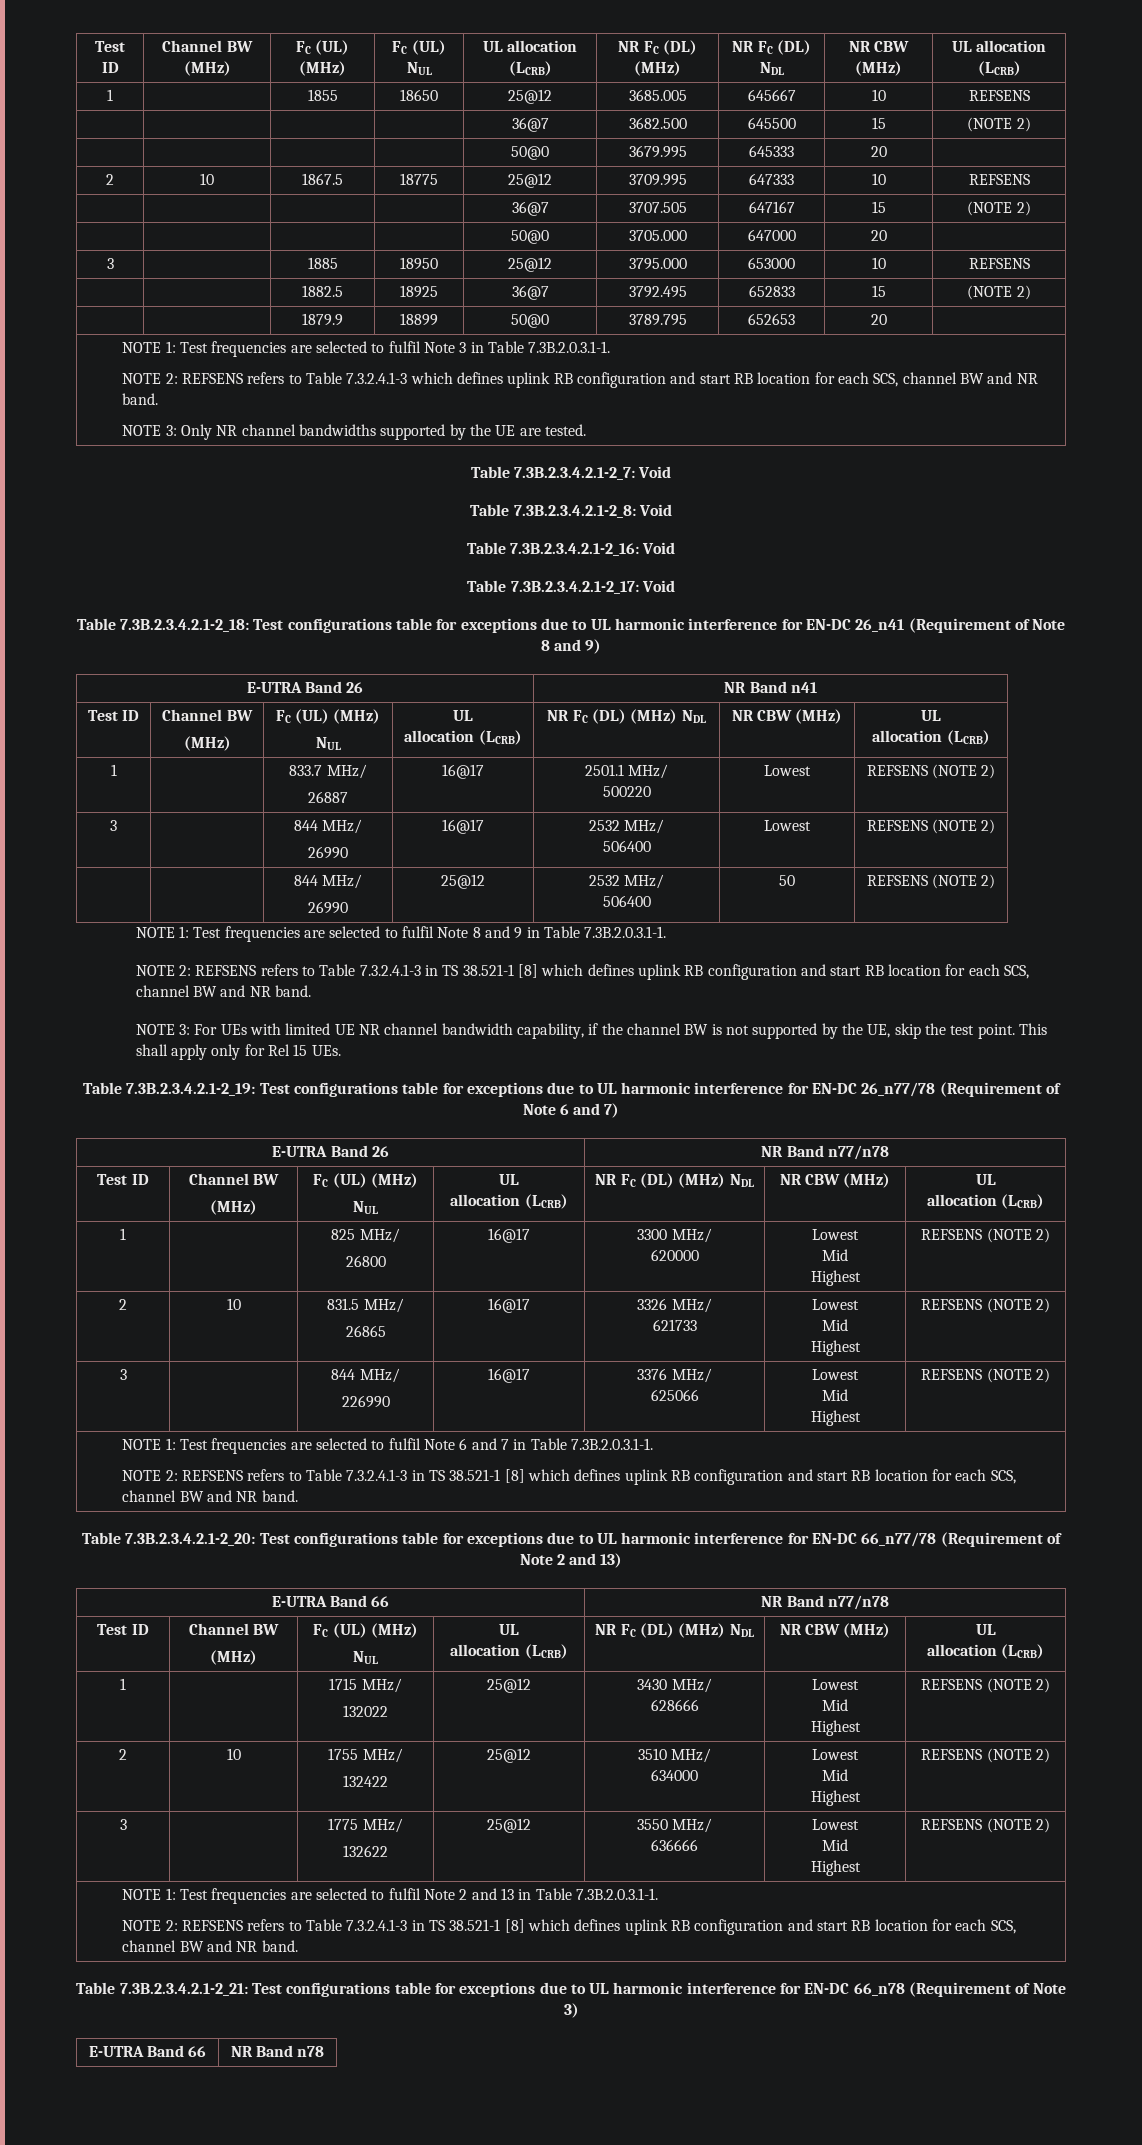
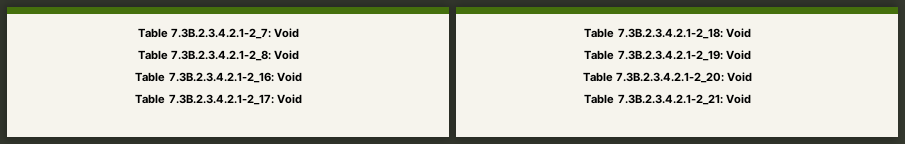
- Test ID | Channel BW (MHz) | FC (UL) (MHz) | FC (UL) NUL | UL allocation (LCRB) | NR FC (DL) (MHz) | NR FC (DL) NDL | NR CBW (MHz) | UL allocation (LCRB)
- 1 | | 1855 | 18650 | 25@12 | 3685.005 | 645667 | 10 | REFSENS
- | | | | 36@7 | 3682.500 | 645500 | 15 | (NOTE 2)
- | | | | 50@0 | 3679.995 | 645333 | 20 |
- 2 | 10 | 1867.5 | 18775 | 25@12 | 3709.995 | 647333 | 10 | REFSENS
- | | | | 36@7 | 3707.505 | 647167 | 15 | (NOTE 2)
- | | | | 50@0 | 3705.000 | 647000 | 20 |
- 3 | | 1885 | 18950 | 25@12 | 3795.000 | 653000 | 10 | REFSENS
- | | 1882.5 | 18925 | 36@7 | 3792.495 | 652833 | 15 | (NOTE 2)
- | | 1879.9 | 18899 | 50@0 | 3789.795 | 652653 | 20 |
- NOTE 1: Test frequencies are selected to fulfil Note 3 in Table 7.3B.2.0.3.1-1.
- NOTE 2: REFSENS refers to Table 7.3.2.4.1-3 which defines uplink RB configuration and start RB location for each SCS, channel BW and NR band.
- NOTE 3: Only NR channel bandwidths supported by the UE are tested.
- Table 7.3B.2.3.4.2.1-2_18: Test configurations table for exceptions due to UL harmonic interference for EN-DC 26_n41 (Requirement of Note 8 and 9)
- E-UTRA Band 26 | NR Band n41
- Test ID | Channel BW
- (MHz) | FC (UL) (MHz)
- NUL | UL
- allocation (LCRB) | NR FC (DL) (MHz) NDL | NR CBW (MHz) | UL
- allocation (LCRB)
- 1 | | 833.7 MHz/
- 26887 | 16@17 | 2501.1 MHz/
- 500220 | Lowest | REFSENS (NOTE 2)
- 3 | | 844 MHz/
- 26990 | 16@17 | 2532 MHz/
- 506400 | Lowest | REFSENS (NOTE 2)
- | | 844 MHz/
- 26990 | 25@12 | 2532 MHz/
- 506400 | 50 | REFSENS (NOTE 2)
- NOTE 1: Test frequencies are selected to fulfil Note 8 and 9 in Table 7.3B.2.0.3.1-1.
- NOTE 2: REFSENS refers to Table 7.3.2.4.1-3 in TS 38.521-1 [8] which defines uplink RB configuration and start RB location for each SCS, channel BW and NR band.
- NOTE 3: For UEs with limited UE NR channel bandwidth capability, if the channel BW is not supported by the UE, skip the test point. This shall apply only for Rel 15 UEs.
- Table 7.3B.2.3.4.2.1-2_19: Test configurations table for exceptions due to UL harmonic interference for EN-DC 26_n77/78 (Requirement of Note 6 and 7)
- E-UTRA Band 26 | NR Band n77/n78
- Test ID | Channel BW
- (MHz) | FC (UL) (MHz)
- NUL | UL
- allocation (LCRB) | NR FC (DL) (MHz) NDL | NR CBW (MHz) | UL
- allocation (LCRB)
- 1 | | 825 MHz/
- 26800 | 16@17 | 3300 MHz/
- 620000 | Lowest
- Mid
- Highest | REFSENS (NOTE 2)
- 2 | 10 | 831.5 MHz/
- 26865 | 16@17 | 3326 MHz/
- 621733 | Lowest
- Mid
- Highest | REFSENS (NOTE 2)
- 3 | | 844 MHz/
- 226990 | 16@17 | 3376 MHz/
- 625066 | Lowest
- Mid
- Highest | REFSENS (NOTE 2)
- NOTE 1: Test frequencies are selected to fulfil Note 6 and 7 in Table 7.3B.2.0.3.1-1.
- NOTE 2: REFSENS refers to Table 7.3.2.4.1-3 in TS 38.521-1 [8] which defines uplink RB configuration and start RB location for each SCS, channel BW and NR band.
- Table 7.3B.2.3.4.2.1-2_20: Test configurations table for exceptions due to UL harmonic interference for EN-DC 66_n77/78 (Requirement of Note 2 and 13)
- E-UTRA Band 66 | NR Band n77/n78
- Test ID | Channel BW
- (MHz) | FC (UL) (MHz)
- NUL | UL
- allocation (LCRB) | NR FC (DL) (MHz) NDL | NR CBW (MHz) | UL
- allocation (LCRB)
- 1 | | 1715 MHz/
- 132022 | 25@12 | 3430 MHz/
- 628666 | Lowest
- Mid
- Highest | REFSENS (NOTE 2)
- 2 | 10 | 1755 MHz/
- 132422 | 25@12 | 3510 MHz/
- 634000 | Lowest
- Mid
- Highest | REFSENS (NOTE 2)
- 3 | | 1775 MHz/
- 132622 | 25@12 | 3550 MHz/
- 636666 | Lowest
- Mid
- Highest | REFSENS (NOTE 2)
- NOTE 1: Test frequencies are selected to fulfil Note 2 and 13 in Table 7.3B.2.0.3.1-1.
- NOTE 2: REFSENS refers to Table 7.3.2.4.1-3 in TS 38.521-1 [8] which defines uplink RB configuration and start RB location for each SCS, channel BW and NR band.
- Table 7.3B.2.3.4.2.1-2_21: Test configurations table for exceptions due to UL harmonic interference for EN-DC 66_n78 (Requirement of Note 3)
- E-UTRA Band 66 | NR Band n78
+ Table 7.3B.2.3.4.2.1-2_18: Void
+ Table 7.3B.2.3.4.2.1-2_19: Void
+ Table 7.3B.2.3.4.2.1-2_20: Void
+ Table 7.3B.2.3.4.2.1-2_21: Void

